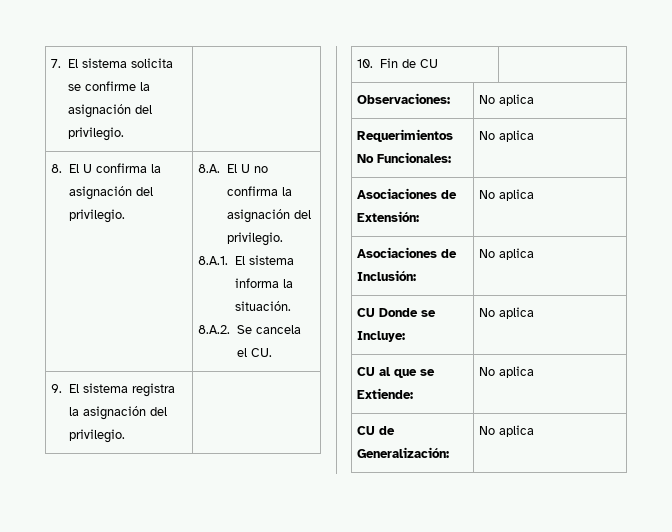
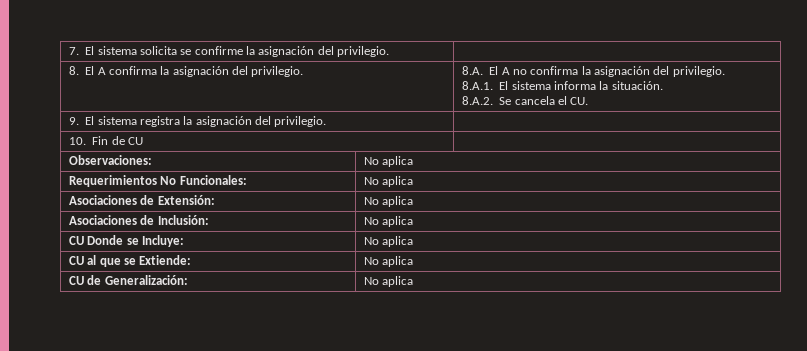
- 8. El U confirma la asignación del privilegio. | 8.A. El U no confirma la asignación del privilegio.
+ 8. El A confirma la asignación del privilegio. | 8.A. El A no confirma la asignación del privilegio.

